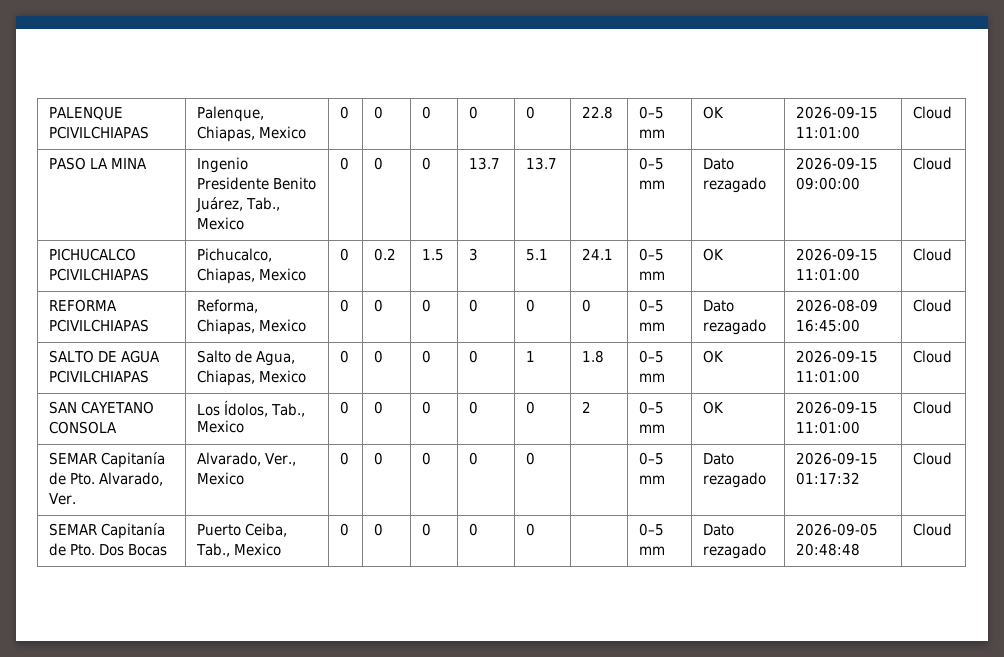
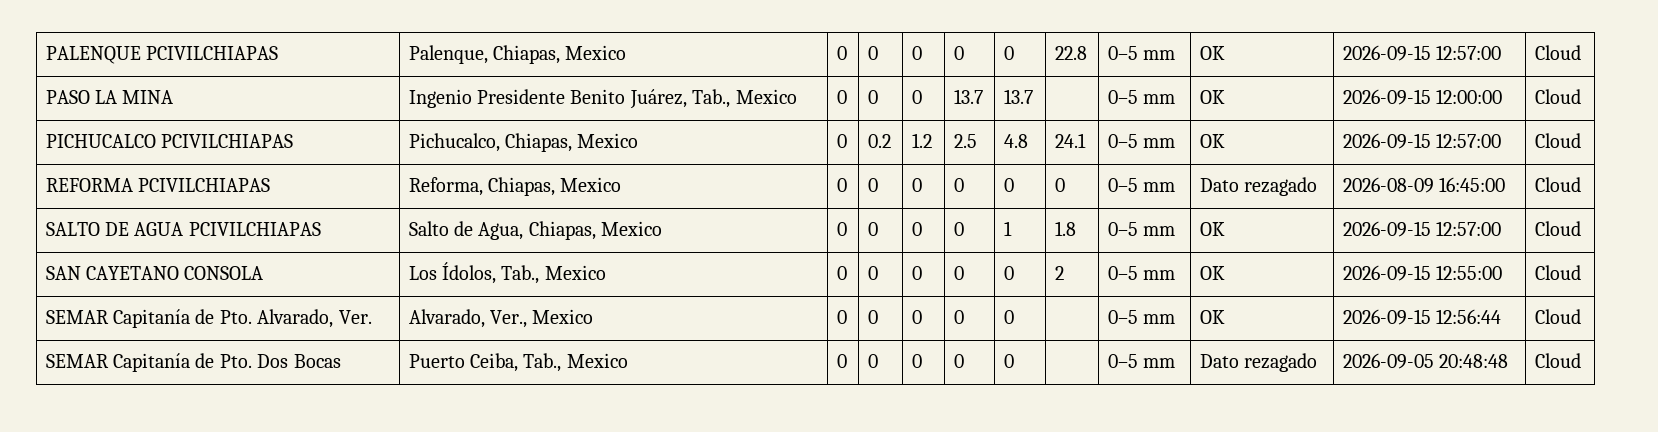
- PALENQUE PCIVILCHIAPAS | Palenque, Chiapas, Mexico | 0 | 0 | 0 | 0 | 0 | 22.8 | 0–5 mm | OK | 2026-09-15 11:01:00 | Cloud
+ PALENQUE PCIVILCHIAPAS | Palenque, Chiapas, Mexico | 0 | 0 | 0 | 0 | 0 | 22.8 | 0–5 mm | OK | 2026-09-15 12:57:00 | Cloud
- PASO LA MINA | Ingenio Presidente Benito Juárez, Tab., Mexico | 0 | 0 | 0 | 13.7 | 13.7 | | 0–5 mm | Dato rezagado | 2026-09-15 09:00:00 | Cloud
+ PASO LA MINA | Ingenio Presidente Benito Juárez, Tab., Mexico | 0 | 0 | 0 | 13.7 | 13.7 | | 0–5 mm | OK | 2026-09-15 12:00:00 | Cloud
- PICHUCALCO PCIVILCHIAPAS | Pichucalco, Chiapas, Mexico | 0 | 0.2 | 1.5 | 3 | 5.1 | 24.1 | 0–5 mm | OK | 2026-09-15 11:01:00 | Cloud
+ PICHUCALCO PCIVILCHIAPAS | Pichucalco, Chiapas, Mexico | 0 | 0.2 | 1.2 | 2.5 | 4.8 | 24.1 | 0–5 mm | OK | 2026-09-15 12:57:00 | Cloud
- SALTO DE AGUA PCIVILCHIAPAS | Salto de Agua, Chiapas, Mexico | 0 | 0 | 0 | 0 | 1 | 1.8 | 0–5 mm | OK | 2026-09-15 11:01:00 | Cloud
+ SALTO DE AGUA PCIVILCHIAPAS | Salto de Agua, Chiapas, Mexico | 0 | 0 | 0 | 0 | 1 | 1.8 | 0–5 mm | OK | 2026-09-15 12:57:00 | Cloud
- SAN CAYETANO CONSOLA | Los Ídolos, Tab., Mexico | 0 | 0 | 0 | 0 | 0 | 2 | 0–5 mm | OK | 2026-09-15 11:01:00 | Cloud
+ SAN CAYETANO CONSOLA | Los Ídolos, Tab., Mexico | 0 | 0 | 0 | 0 | 0 | 2 | 0–5 mm | OK | 2026-09-15 12:55:00 | Cloud
- SEMAR Capitanía de Pto. Alvarado, Ver. | Alvarado, Ver., Mexico | 0 | 0 | 0 | 0 | 0 | | 0–5 mm | Dato rezagado | 2026-09-15 01:17:32 | Cloud
+ SEMAR Capitanía de Pto. Alvarado, Ver. | Alvarado, Ver., Mexico | 0 | 0 | 0 | 0 | 0 | | 0–5 mm | OK | 2026-09-15 12:56:44 | Cloud

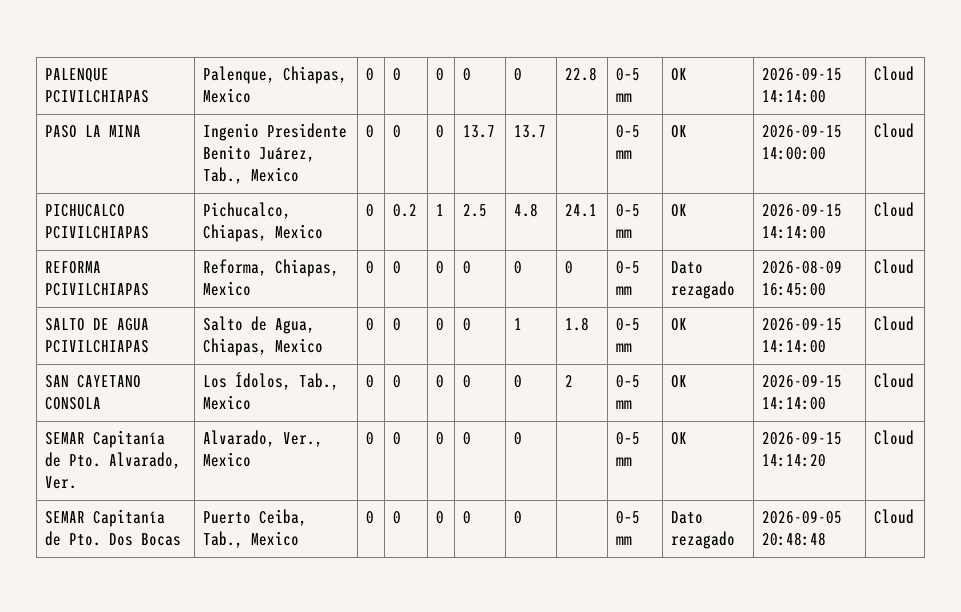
- PALENQUE PCIVILCHIAPAS | Palenque, Chiapas, Mexico | 0 | 0 | 0 | 0 | 0 | 22.8 | 0–5 mm | OK | 2026-09-15 12:57:00 | Cloud
+ PALENQUE PCIVILCHIAPAS | Palenque, Chiapas, Mexico | 0 | 0 | 0 | 0 | 0 | 22.8 | 0–5 mm | OK | 2026-09-15 14:14:00 | Cloud
- PASO LA MINA | Ingenio Presidente Benito Juárez, Tab., Mexico | 0 | 0 | 0 | 13.7 | 13.7 | | 0–5 mm | OK | 2026-09-15 12:00:00 | Cloud
+ PASO LA MINA | Ingenio Presidente Benito Juárez, Tab., Mexico | 0 | 0 | 0 | 13.7 | 13.7 | | 0–5 mm | OK | 2026-09-15 14:00:00 | Cloud
- PICHUCALCO PCIVILCHIAPAS | Pichucalco, Chiapas, Mexico | 0 | 0.2 | 1.2 | 2.5 | 4.8 | 24.1 | 0–5 mm | OK | 2026-09-15 12:57:00 | Cloud
+ PICHUCALCO PCIVILCHIAPAS | Pichucalco, Chiapas, Mexico | 0 | 0.2 | 1 | 2.5 | 4.8 | 24.1 | 0–5 mm | OK | 2026-09-15 14:14:00 | Cloud
- SALTO DE AGUA PCIVILCHIAPAS | Salto de Agua, Chiapas, Mexico | 0 | 0 | 0 | 0 | 1 | 1.8 | 0–5 mm | OK | 2026-09-15 12:57:00 | Cloud
+ SALTO DE AGUA PCIVILCHIAPAS | Salto de Agua, Chiapas, Mexico | 0 | 0 | 0 | 0 | 1 | 1.8 | 0–5 mm | OK | 2026-09-15 14:14:00 | Cloud
- SAN CAYETANO CONSOLA | Los Ídolos, Tab., Mexico | 0 | 0 | 0 | 0 | 0 | 2 | 0–5 mm | OK | 2026-09-15 12:55:00 | Cloud
+ SAN CAYETANO CONSOLA | Los Ídolos, Tab., Mexico | 0 | 0 | 0 | 0 | 0 | 2 | 0–5 mm | OK | 2026-09-15 14:14:00 | Cloud
- SEMAR Capitanía de Pto. Alvarado, Ver. | Alvarado, Ver., Mexico | 0 | 0 | 0 | 0 | 0 | | 0–5 mm | OK | 2026-09-15 12:56:44 | Cloud
+ SEMAR Capitanía de Pto. Alvarado, Ver. | Alvarado, Ver., Mexico | 0 | 0 | 0 | 0 | 0 | | 0–5 mm | OK | 2026-09-15 14:14:20 | Cloud

